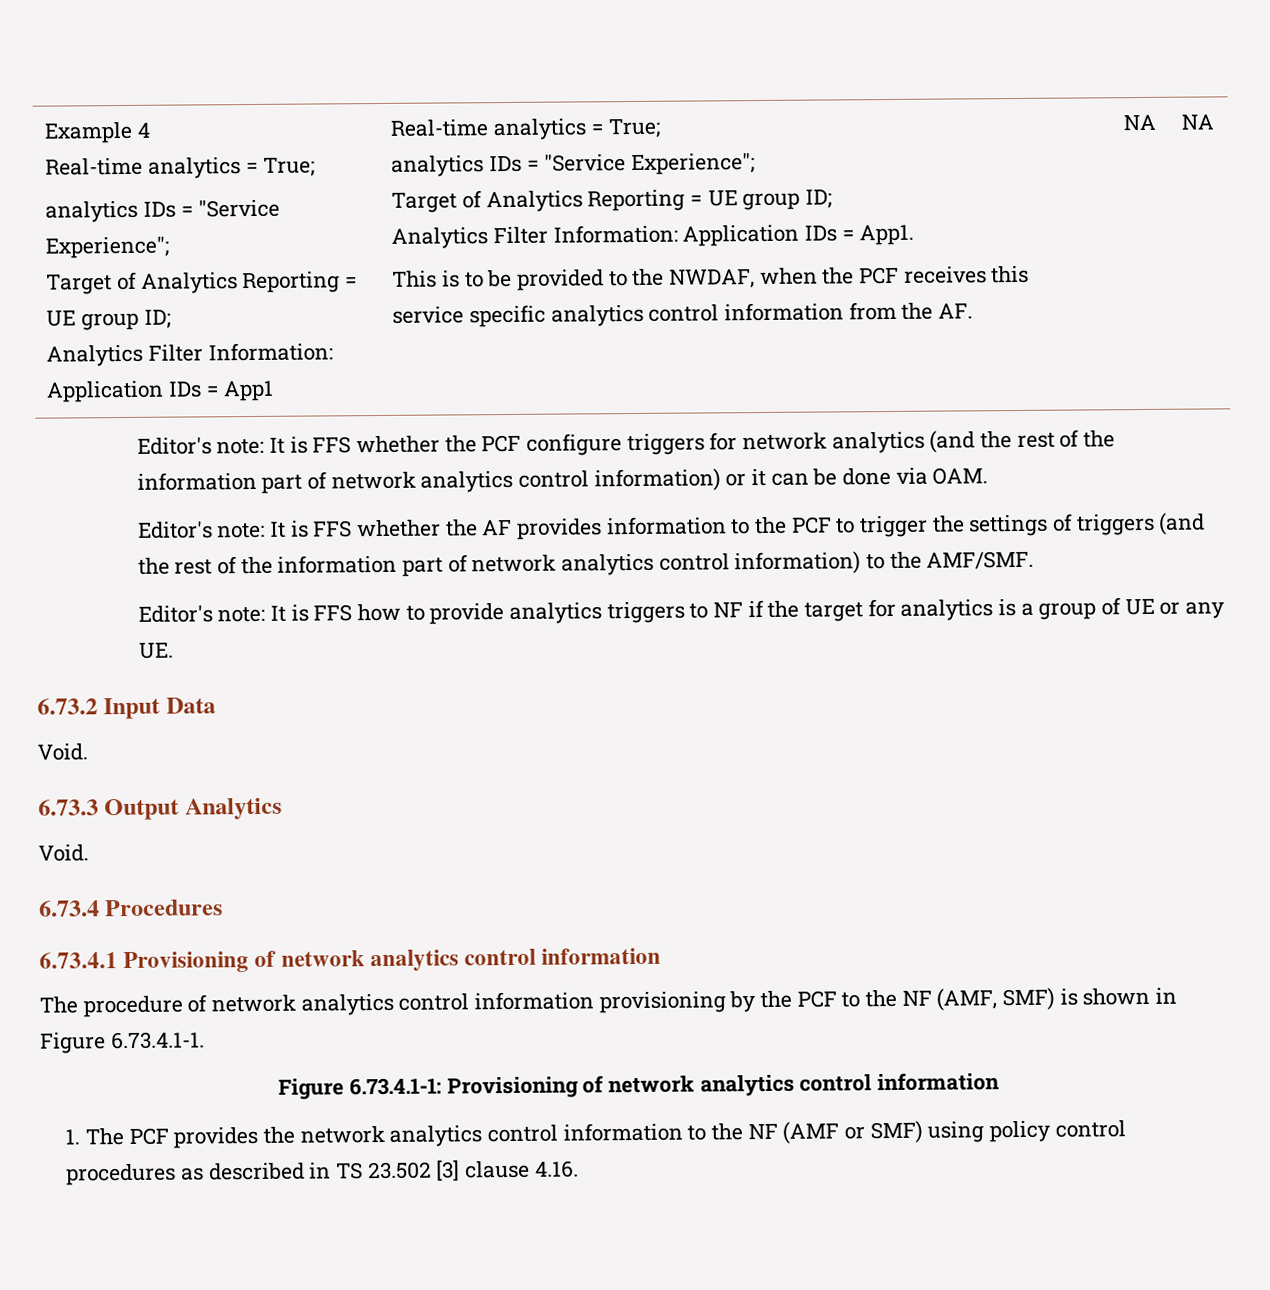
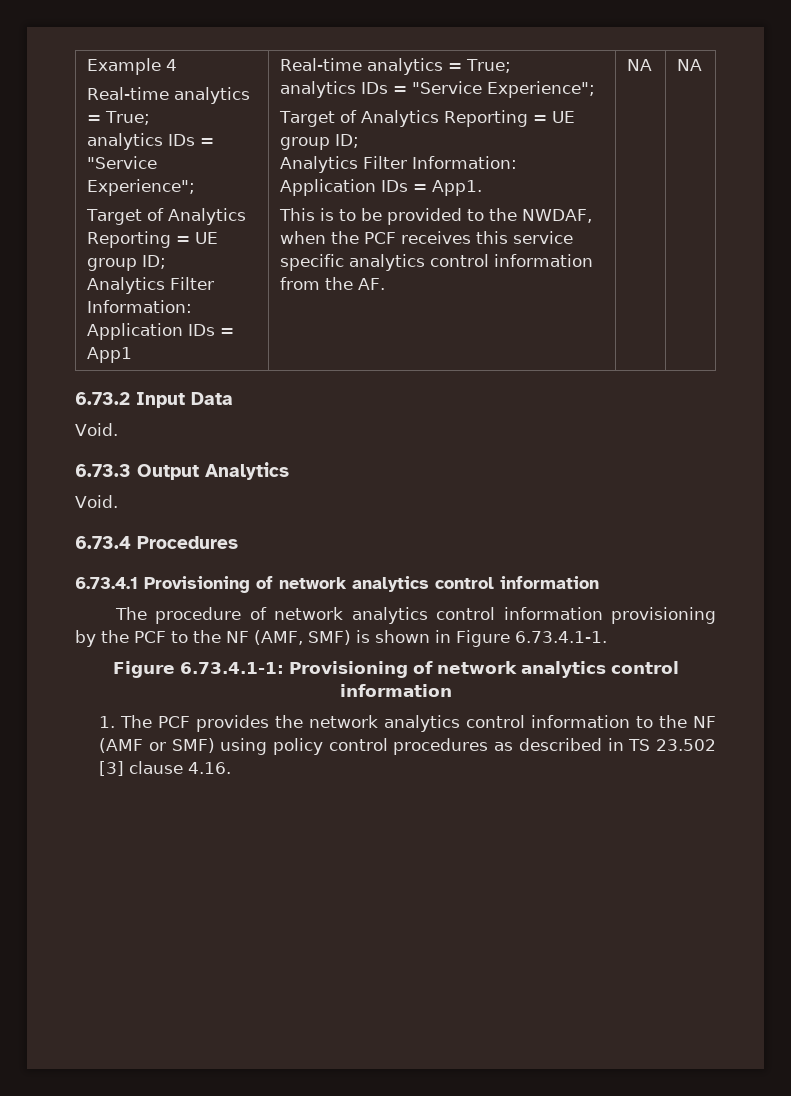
- Editor's note: It is FFS whether the PCF configure triggers for network analytics (and the rest of the information part of network analytics control information) or it can be done via OAM.
- Editor's note: It is FFS whether the AF provides information to the PCF to trigger the settings of triggers (and the rest of the information part of network analytics control information) to the AMF/SMF.
- Editor's note: It is FFS how to provide analytics triggers to NF if the target for analytics is a group of UE or any UE.

